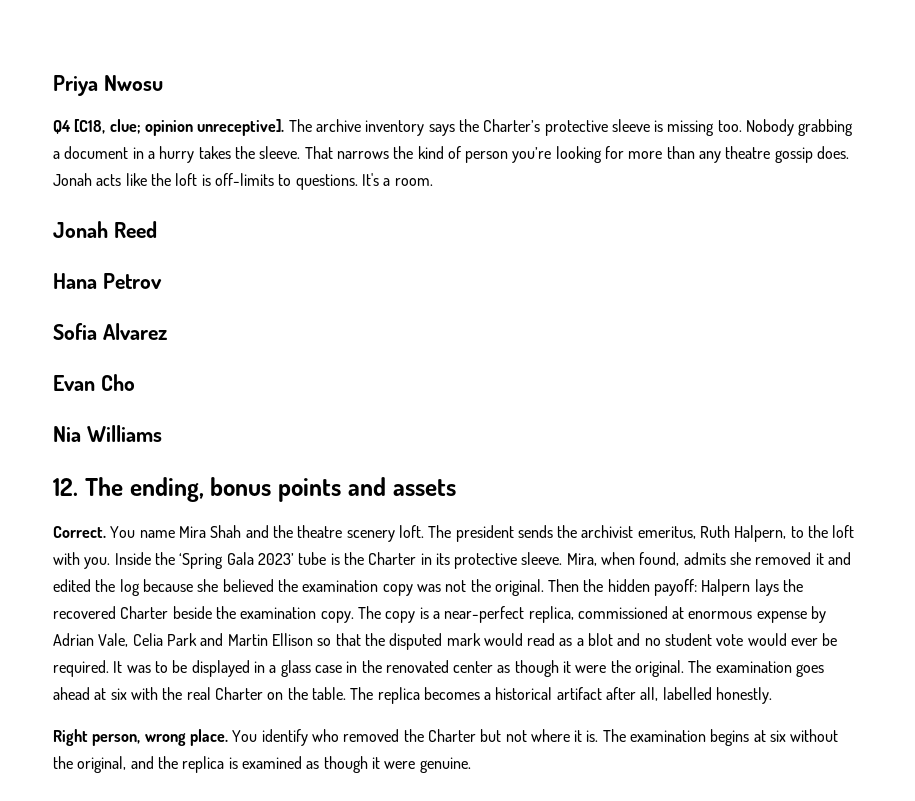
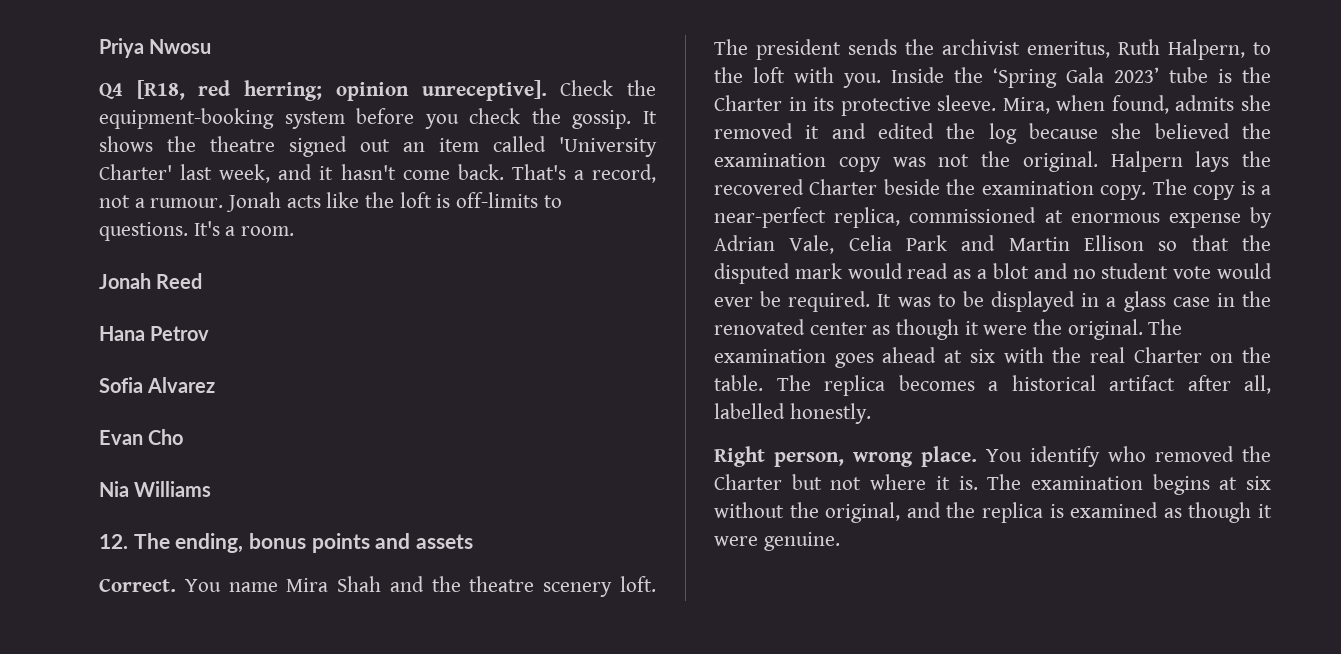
- Q4 [C18, clue; opinion unreceptive]. The archive inventory says the Charter’s protective sleeve is missing too. Nobody grabbing a document in a hurry takes the sleeve. That narrows the kind of person you’re looking for more than any theatre gossip does.
+ Q4 [R18, red herring; opinion unreceptive]. Check the equipment-booking system before you check the gossip. It shows the theatre signed out an item called 'University Charter' last week, and it hasn't come back. That's a record, not a rumour.
- Then the hidden payoff: Halpern lays the recovered Charter beside the examination copy.
+ Halpern lays the recovered Charter beside the examination copy.

